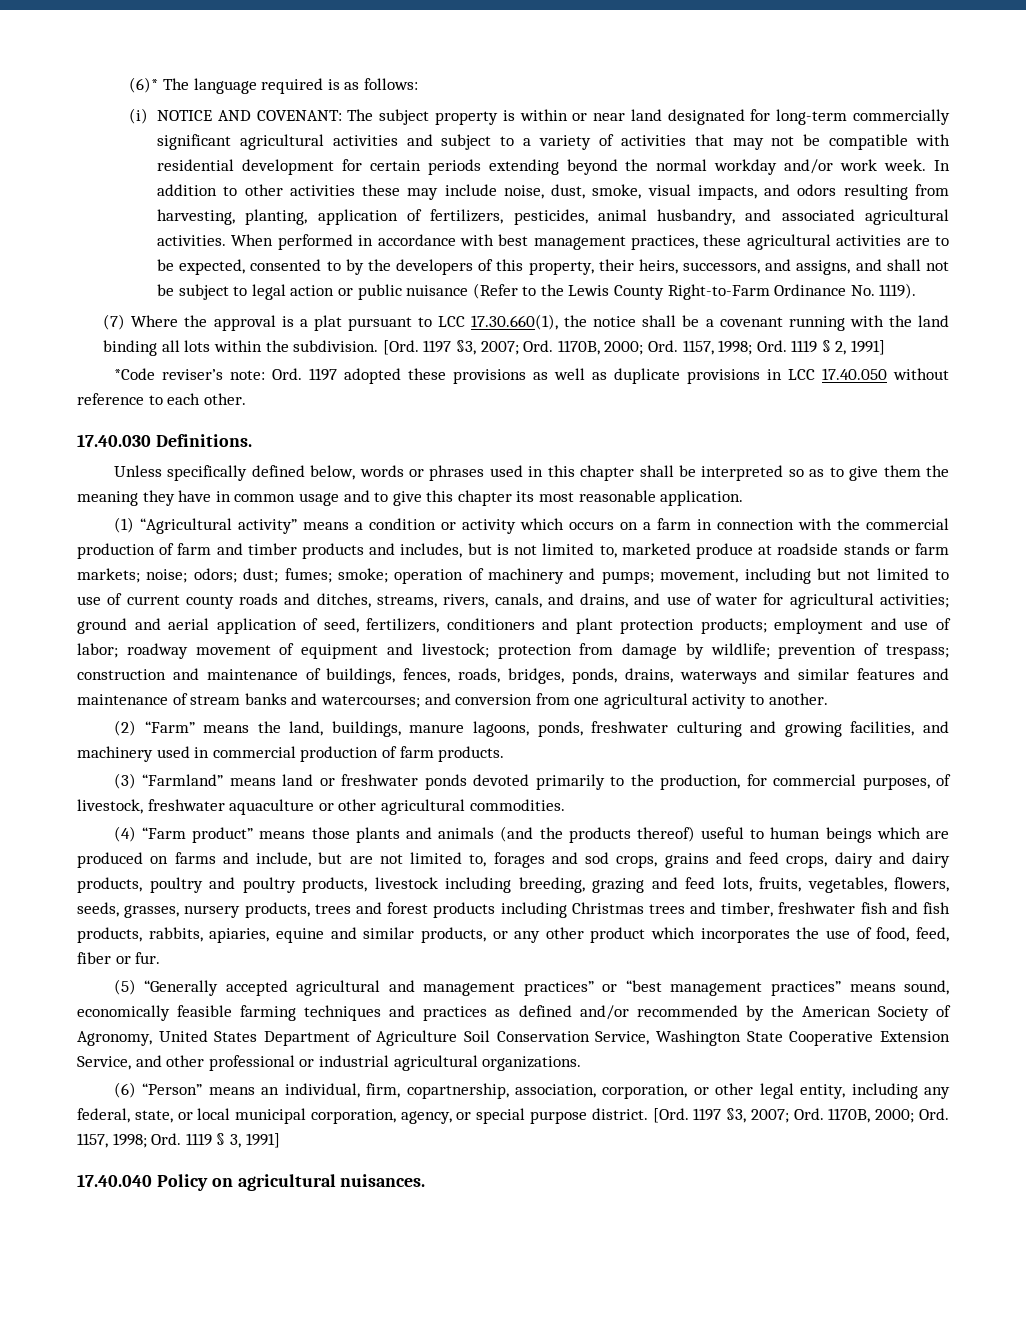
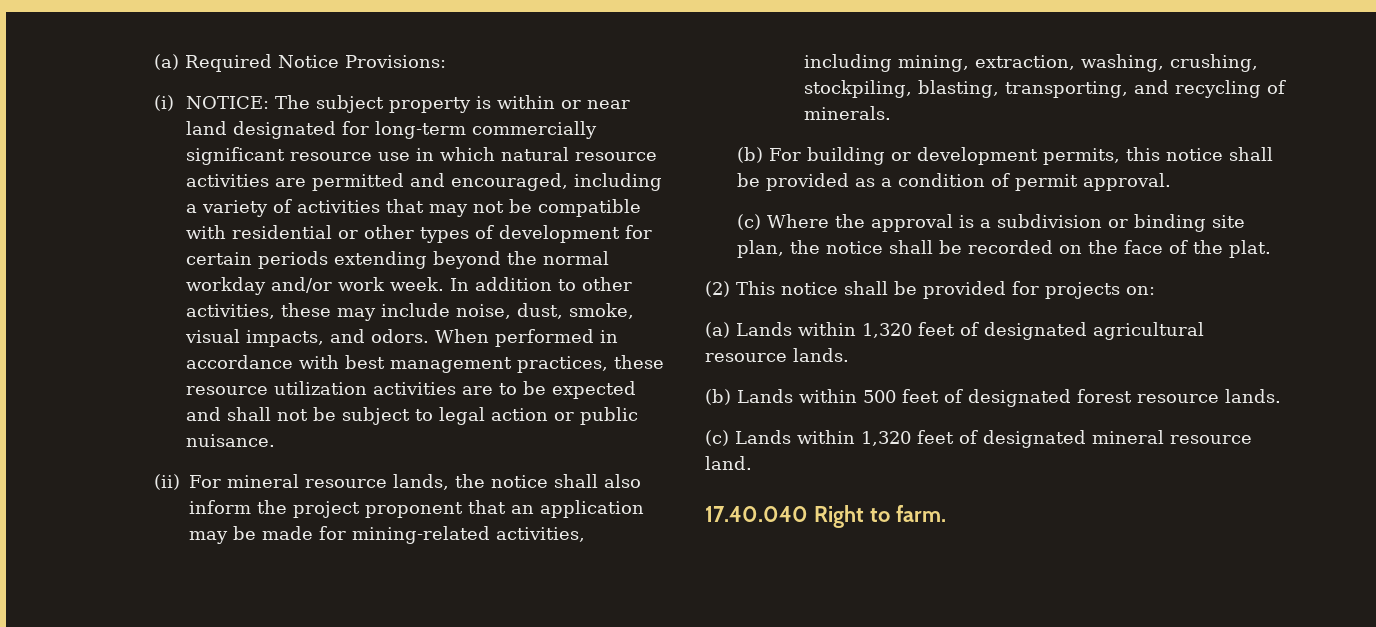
- (6)* The language required is as follows:
- (i) NOTICE AND COVENANT: The subject property is within or near land designated for long-term commercially significant agricultural activities and subject to a variety of activities that may not be compatible with residential development for certain periods extending beyond the normal workday and/or work week.
+ (a) Required Notice Provisions:
+ (i) NOTICE: The subject property is within or near land designated for long-term commercially significant resource use in which natural resource activities are permitted and encouraged, including a variety of activities that may not be compatible with residential or other types of development for certain periods extending beyond the normal workday and/or work week.
- In addition to other activities these may include noise, dust, smoke, visual impacts, and odors resulting from harvesting, planting, application of fertilizers, pesticides, animal husbandry, and associated agricultural activities.
+ In addition to other activities, these may include noise, dust, smoke, visual impacts, and odors.
- When performed in accordance with best management practices, these agricultural activities are to be expected, consented to by the developers of this property, their heirs, successors, and assigns, and shall not be subject to legal action or public nuisance (Refer to the Lewis County Right-to-Farm Ordinance No. 1119).
- (7) Where the approval is a plat pursuant to LCC 17.30.660(1), the notice shall be a covenant running with the land binding all lots within the subdivision. [Ord. 1197 §3, 2007; Ord. 1170B, 2000; Ord. 1157, 1998; Ord. 1119 § 2, 1991]
- *Code reviser’s note: Ord. 1197 adopted these provisions as well as duplicate provisions in LCC 17.40.050 without reference to each other.
- 17.40.030 Definitions.
- Unless specifically defined below, words or phrases used in this chapter shall be interpreted so as to give them the meaning they have in common usage and to give this chapter its most reasonable application.
- (1) “Agricultural activity” means a condition or activity which occurs on a farm in connection with the commercial production of farm and timber products and includes, but is not limited to, marketed produce at roadside stands or farm markets; noise; odors; dust; fumes; smoke; operation of machinery and pumps; movement, including but not limited to use of current county roads and ditches, streams, rivers, canals, and drains, and use of water for agricultural activities; ground and aerial application of seed, fertilizers, conditioners and plant protection products; employment and use of labor; roadway movement of equipment and livestock; protection from damage by wildlife; prevention of trespass; construction and maintenance of buildings, fences, roads, bridges, ponds, drains, waterways and similar features and maintenance of stream banks and watercourses; and conversion from one agricultural activity to another.
- (2) “Farm” means the land, buildings, manure lagoons, ponds, freshwater culturing and growing facilities, and machinery used in commercial production of farm products.
- (3) “Farmland” means land or freshwater ponds devoted primarily to the production, for commercial purposes, of livestock, freshwater aquaculture or other agricultural commodities.
- (4) “Farm product” means those plants and animals (and the products thereof) useful to human beings which are produced on farms and include, but are not limited to, forages and sod crops, grains and feed crops, dairy and dairy products, poultry and poultry products, livestock including breeding, grazing and feed lots, fruits, vegetables, flowers, seeds, grasses, nursery products, trees and forest products including Christmas trees and timber, freshwater fish and fish products, rabbits, apiaries, equine and similar products, or any other product which incorporates the use of food, feed, fiber or fur.
- (5) “Generally accepted agricultural and management practices” or “best management practices” means sound, economically feasible farming techniques and practices as defined and/or recommended by the American Society of Agronomy, United States Department of Agriculture Soil Conservation Service, Washington State Cooperative Extension Service, and other professional or industrial agricultural organizations.
- (6) “Person” means an individual, firm, copartnership, association, corporation, or other legal entity, including any federal, state, or local municipal corporation, agency, or special purpose district. [Ord. 1197 §3, 2007; Ord. 1170B, 2000; Ord. 1157, 1998; Ord. 1119 § 3, 1991]
- 17.40.040 Policy on agricultural nuisances.
+ When performed in accordance with best management practices, these resource utilization activities are to be expected and shall not be subject to legal action or public nuisance.
+ (ii) For mineral resource lands, the notice shall also inform the project proponent that an application may be made for mining-related activities, including mining, extraction, washing, crushing, stockpiling, blasting, transporting, and recycling of minerals.
+ (b) For building or development permits, this notice shall be provided as a condition of permit approval.
+ (c) Where the approval is a subdivision or binding site plan, the notice shall be recorded on the face of the plat.
+ (2) This notice shall be provided for projects on:
+ (a) Lands within 1,320 feet of designated agricultural resource lands.
+ (b) Lands within 500 feet of designated forest resource lands.
+ (c) Lands within 1,320 feet of designated mineral resource land.
+ 17.40.040 Right to farm.

